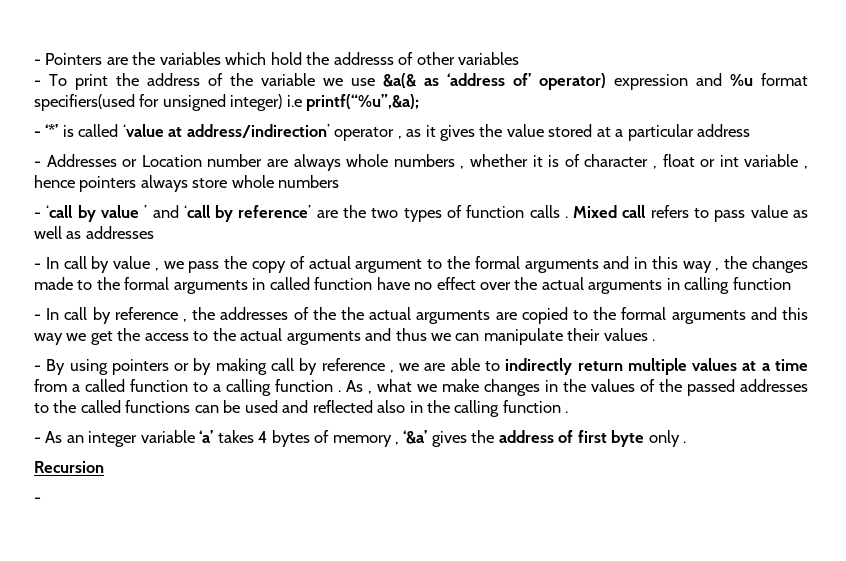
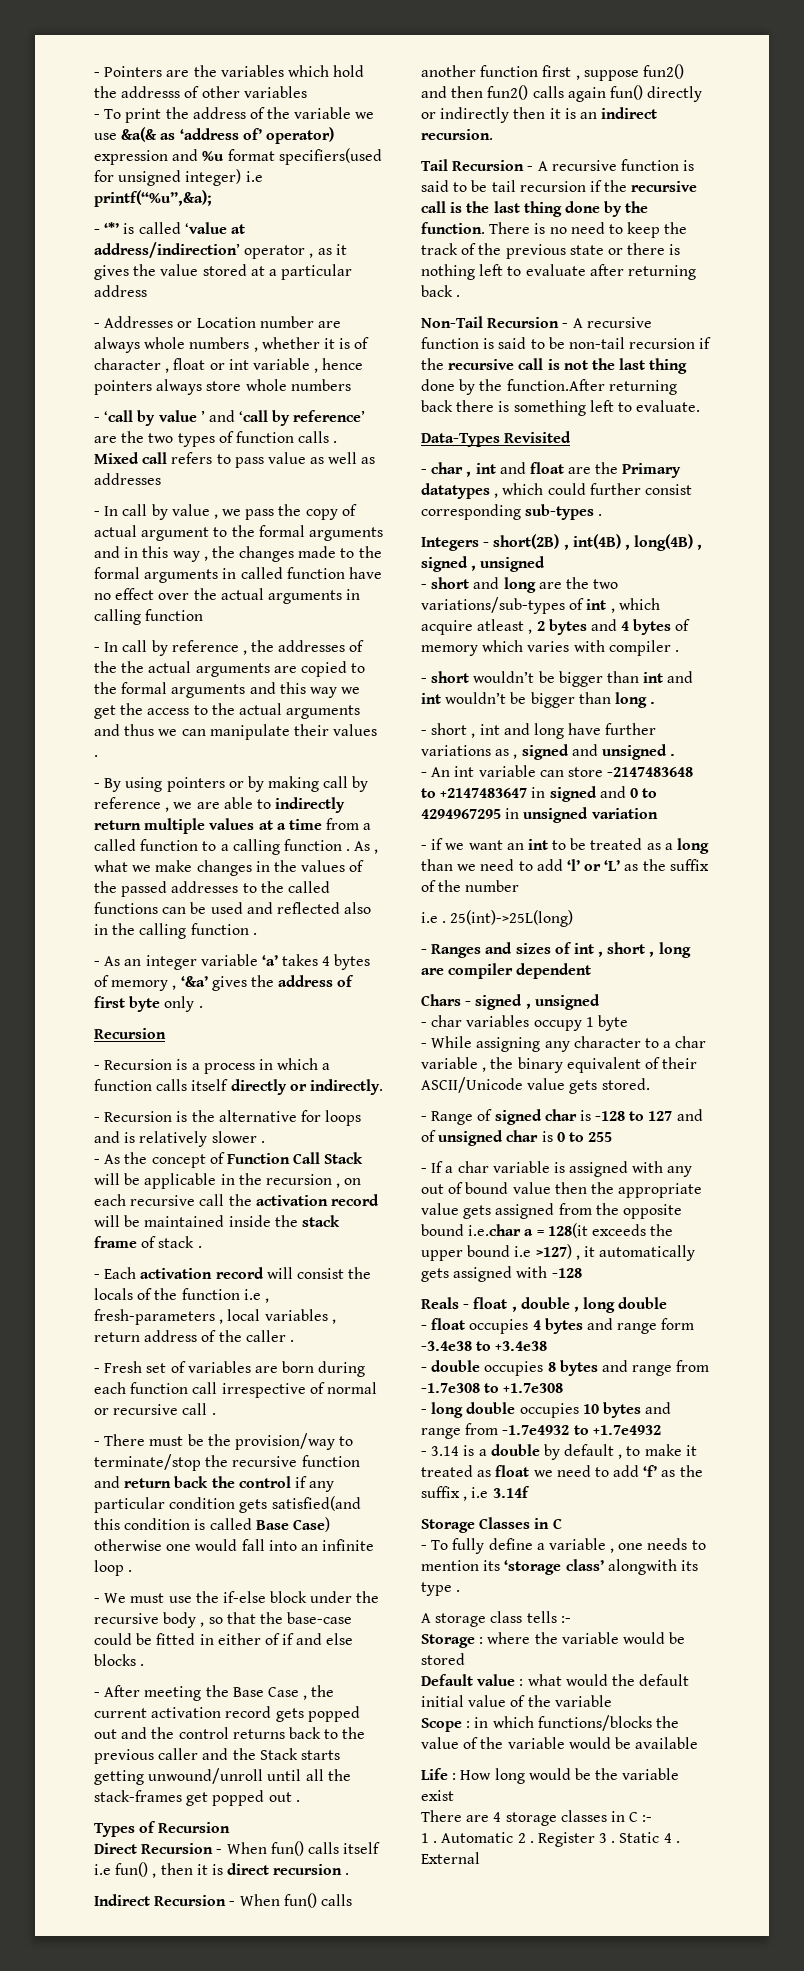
  - As an integer variable ‘a’ takes 4 bytes of memory , ‘&a’ gives the address of first byte only .
  Recursion
- -
+ - Recursion is a process in which a function calls itself directly or indirectly.
+ - Recursion is the alternative for loops and is relatively slower .
+ - As the concept of Function Call Stack will be applicable in the recursion , on each recursive call the activation record will be maintained inside the stack frame of stack .
+ - Each activation record will consist the locals of the function i.e , fresh-parameters , local variables , return address of the caller .
+ - Fresh set of variables are born during each function call irrespective of normal or recursive call .
+ - There must be the provision/way to terminate/stop the recursive function and return back the control if any particular condition gets satisfied(and this condition is called Base Case) otherwise one would fall into an infinite loop .
+ - We must use the if-else block under the recursive body , so that the base-case could be fitted in either of if and else blocks .
+ - After meeting the Base Case , the current activation record gets popped out and the control returns back to the previous caller and the Stack starts getting unwound/unroll until all the stack-frames get popped out .
+ Types of Recursion
+ Direct Recursion - When fun() calls itself i.e fun() , then it is direct recursion .
+ Indirect Recursion - When fun() calls another function first , suppose fun2() and then fun2() calls again fun() directly or indirectly then it is an indirect recursion.
+ Tail Recursion - A recursive function is said to be tail recursion if the recursive call is the last thing done by the function. There is no need to keep the track of the previous state or there is nothing left to evaluate after returning back .
+ Non-Tail Recursion - A recursive function is said to be non-tail recursion if the recursive call is not the last thing done by the function.After returning back there is something left to evaluate.
+ Data-Types Revisited
+ - char , int and float are the Primary datatypes , which could further consist corresponding sub-types .
+ Integers - short(2B) , int(4B) , long(4B) , signed , unsigned
+ - short and long are the two variations/sub-types of int , which acquire atleast , 2 bytes and 4 bytes of memory which varies with compiler .
+ - short wouldn’t be bigger than int and int wouldn’t be bigger than long .
+ - short , int and long have further variations as , signed and unsigned .
+ - An int variable can store -2147483648 to +2147483647 in signed and 0 to 4294967295 in unsigned variation
+ - if we want an int to be treated as a long than we need to add ‘l’ or ‘L’ as the suffix of the number
+ i.e . 25(int)->25L(long)
+ - Ranges and sizes of int , short , long are compiler dependent
+ Chars - signed , unsigned
+ - char variables occupy 1 byte
+ - While assigning any character to a char variable , the binary equivalent of their ASCII/Unicode value gets stored.
+ - Range of signed char is -128 to 127 and of unsigned char is 0 to 255
+ - If a char variable is assigned with any out of bound value then the appropriate value gets assigned from the opposite bound i.e.char a = 128(it exceeds the upper bound i.e >127) , it automatically gets assigned with -128
+ Reals - float , double , long double
+ - float occupies 4 bytes and range form -3.4e38 to +3.4e38
+ - double occupies 8 bytes and range from -1.7e308 to +1.7e308
+ - long double occupies 10 bytes and range from -1.7e4932 to +1.7e4932
+ - 3.14 is a double by default , to make it treated as float we need to add ‘f’ as the suffix , i.e 3.14f
+ Storage Classes in C
+ - To fully define a variable , one needs to mention its ‘storage class’ alongwith its type .
+ A storage class tells :-
+ Storage : where the variable would be stored
+ Default value : what would the default initial value of the variable
+ Scope : in which functions/blocks the value of the variable would be available
+ Life : How long would be the variable exist
+ There are 4 storage classes in C :-
+ 1 . Automatic 2 . Register 3 . Static 4 . External

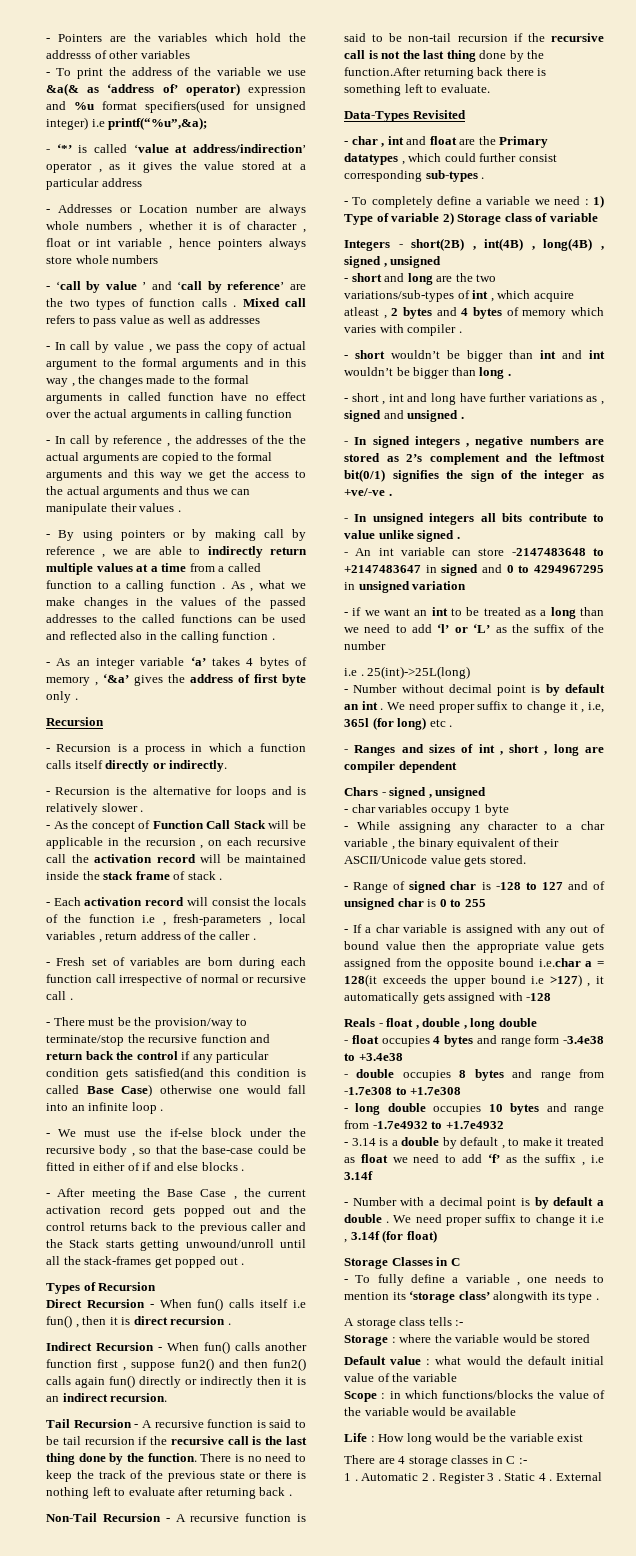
+ - To completely define a variable we need : 1) Type of variable 2) Storage class of variable
+ - In signed integers , negative numbers are stored as 2’s complement and the leftmost bit(0/1) signifies the sign of the integer as +ve/-ve .
+ - In unsigned integers all bits contribute to value unlike signed .
+ - Number without decimal point is by default an int . We need proper suffix to change it , i.e, 365l (for long) etc .
+ - Number with a decimal point is by default a double . We need proper suffix to change it i.e , 3.14f (for float)

